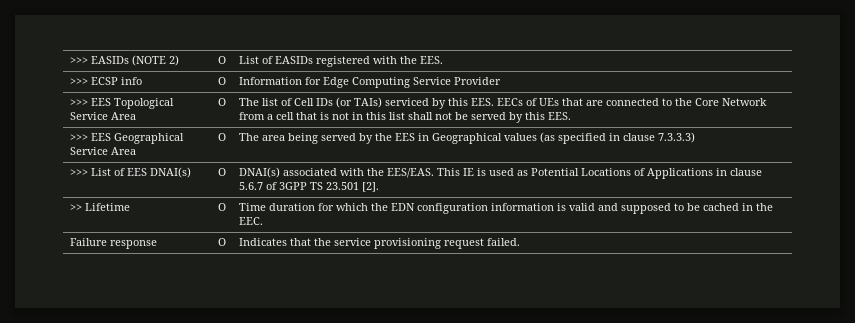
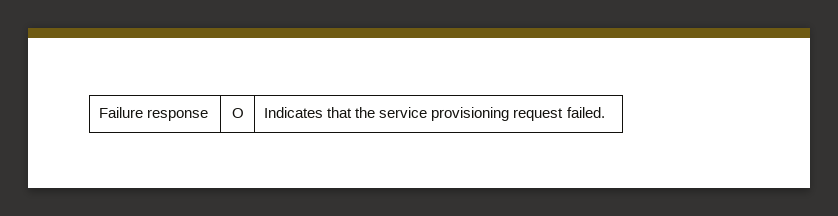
- >>> EASIDs (NOTE 2) | O | List of EASIDs registered with the EES.
- >>> ECSP info | O | Information for Edge Computing Service Provider
- >>> EES Topological Service Area | O | The list of Cell IDs (or TAIs) serviced by this EES. EECs of UEs that are connected to the Core Network from a cell that is not in this list shall not be served by this EES.
- >>> EES Geographical Service Area | O | The area being served by the EES in Geographical values (as specified in clause 7.3.3.3)
- >>> List of EES DNAI(s) | O | DNAI(s) associated with the EES/EAS. This IE is used as Potential Locations of Applications in clause 5.6.7 of 3GPP TS 23.501 [2].
- >> Lifetime | O | Time duration for which the EDN configuration information is valid and supposed to be cached in the EEC.

